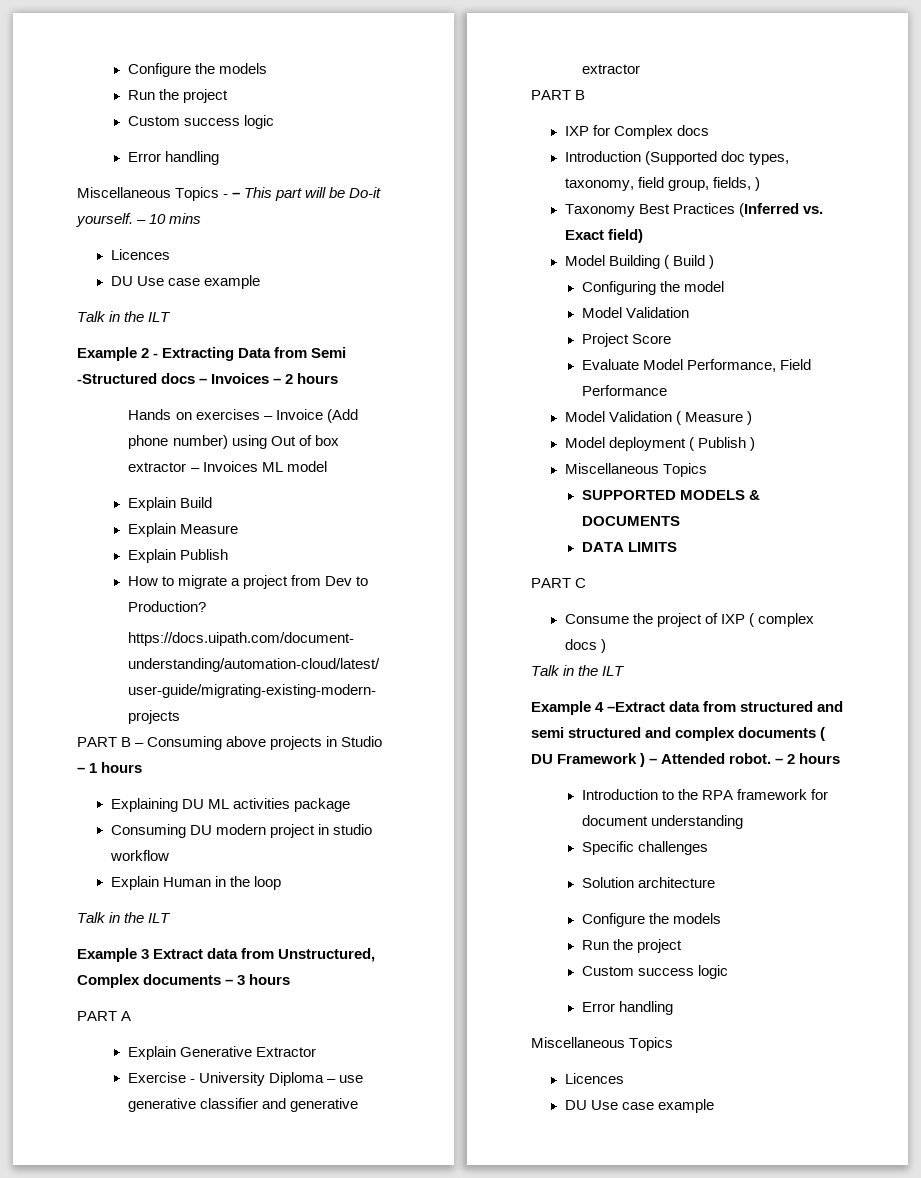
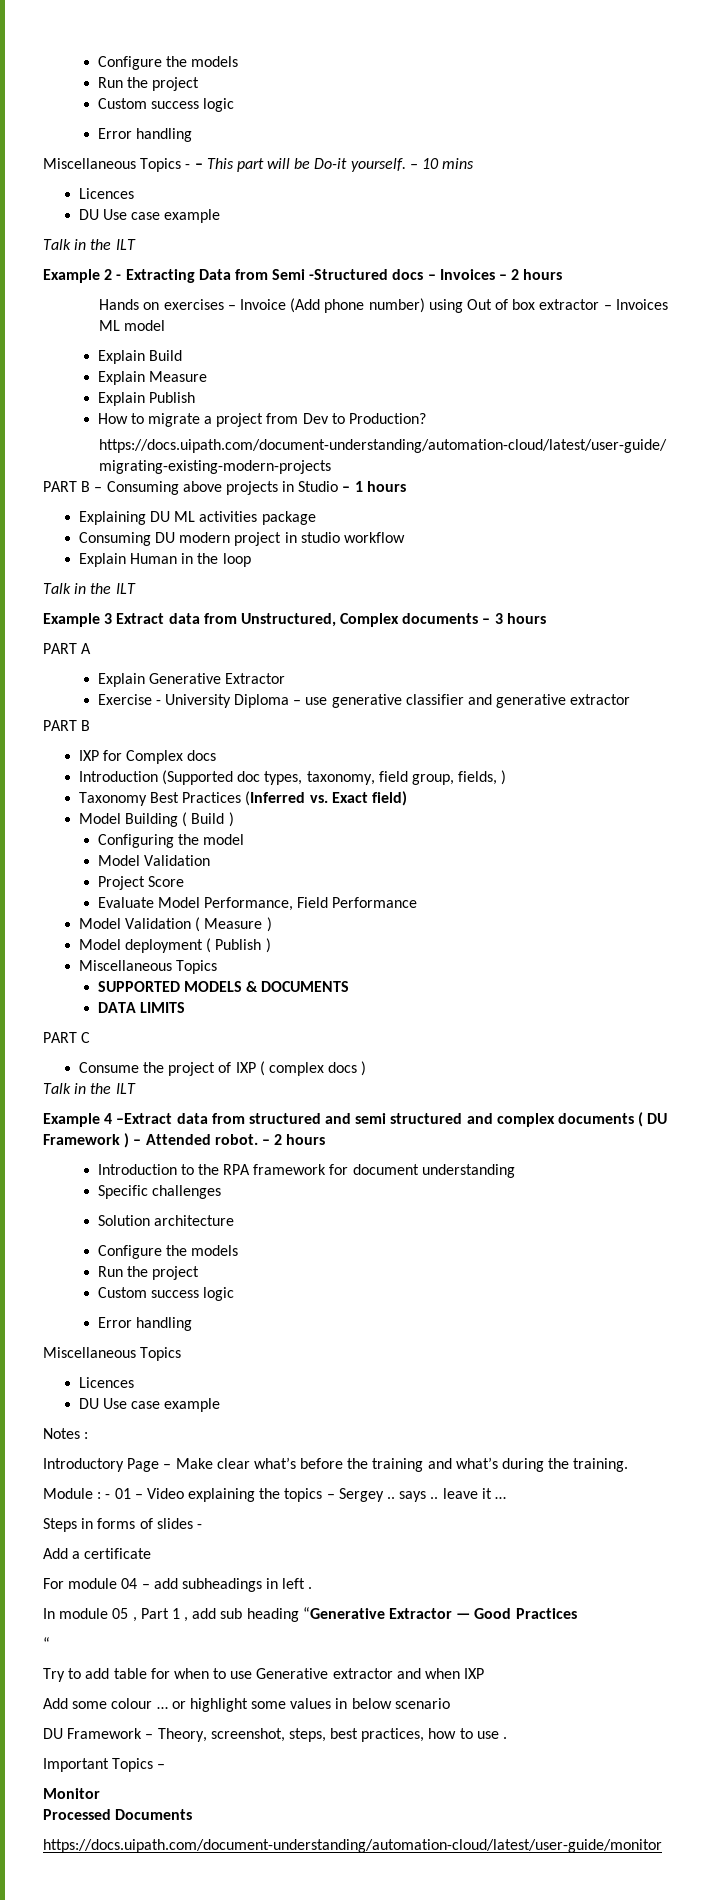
+ Notes :
+ Introductory Page – Make clear what’s before the training and what’s during the training.
+ Module : - 01 – Video explaining the topics – Sergey .. says .. leave it …
+ Steps in forms of slides -
+ Add a certificate
+ For module 04 – add subheadings in left .
+ In module 05 , Part 1 , add sub heading “Generative Extractor — Good Practices
+ “
+ Try to add table for when to use Generative extractor and when IXP
+ Add some colour … or highlight some values in below scenario
+ DU Framework – Theory, screenshot, steps, best practices, how to use .
+ Important Topics –
+ Monitor
+ Processed Documents
+ https://docs.uipath.com/document-understanding/automation-cloud/latest/user-guide/monitor

